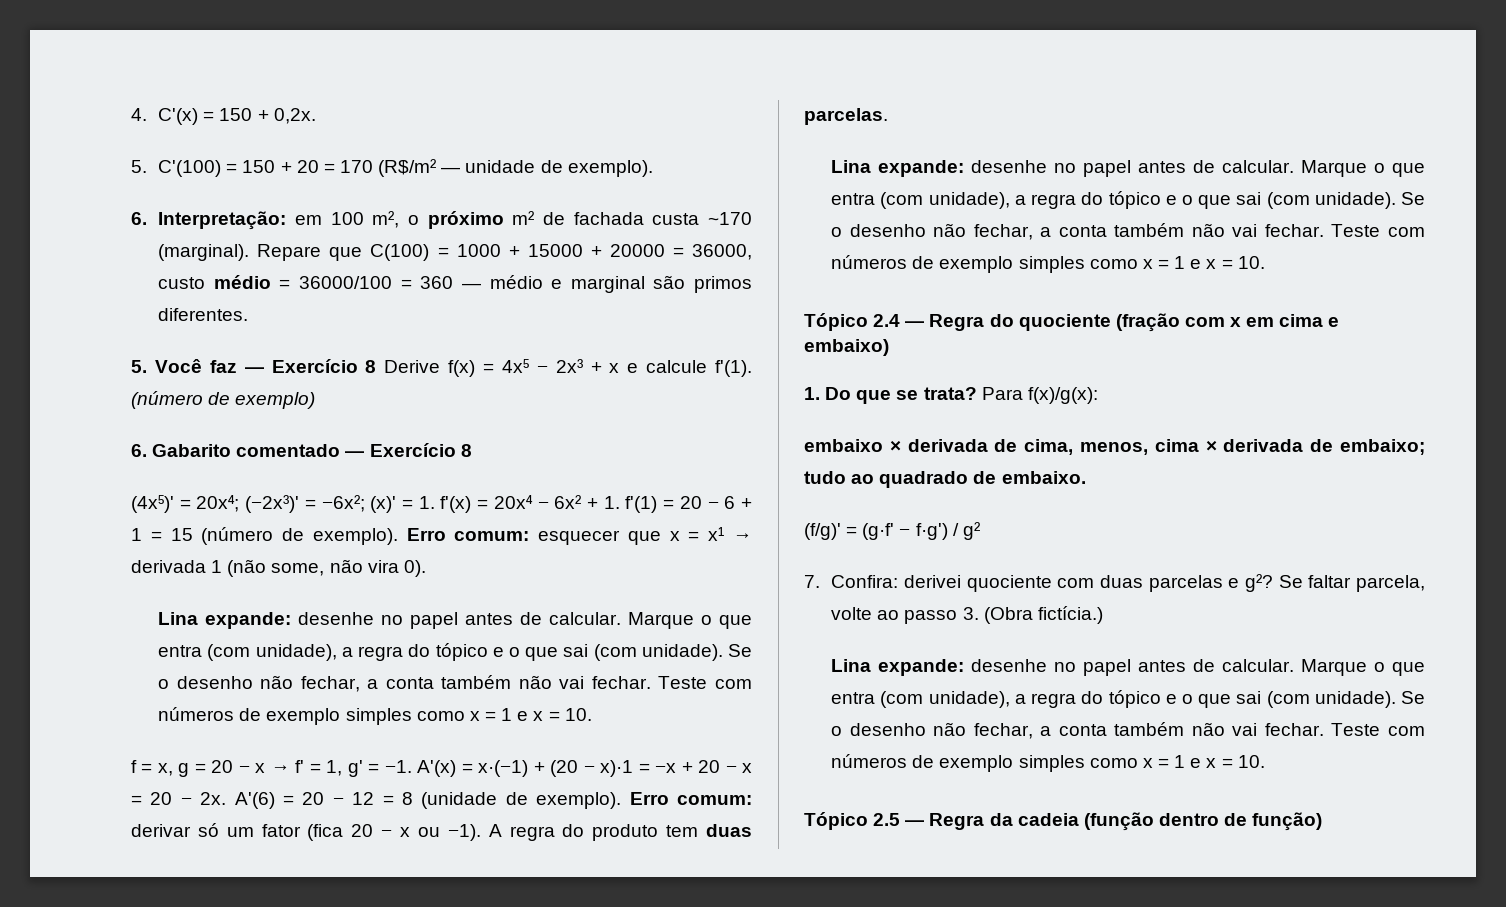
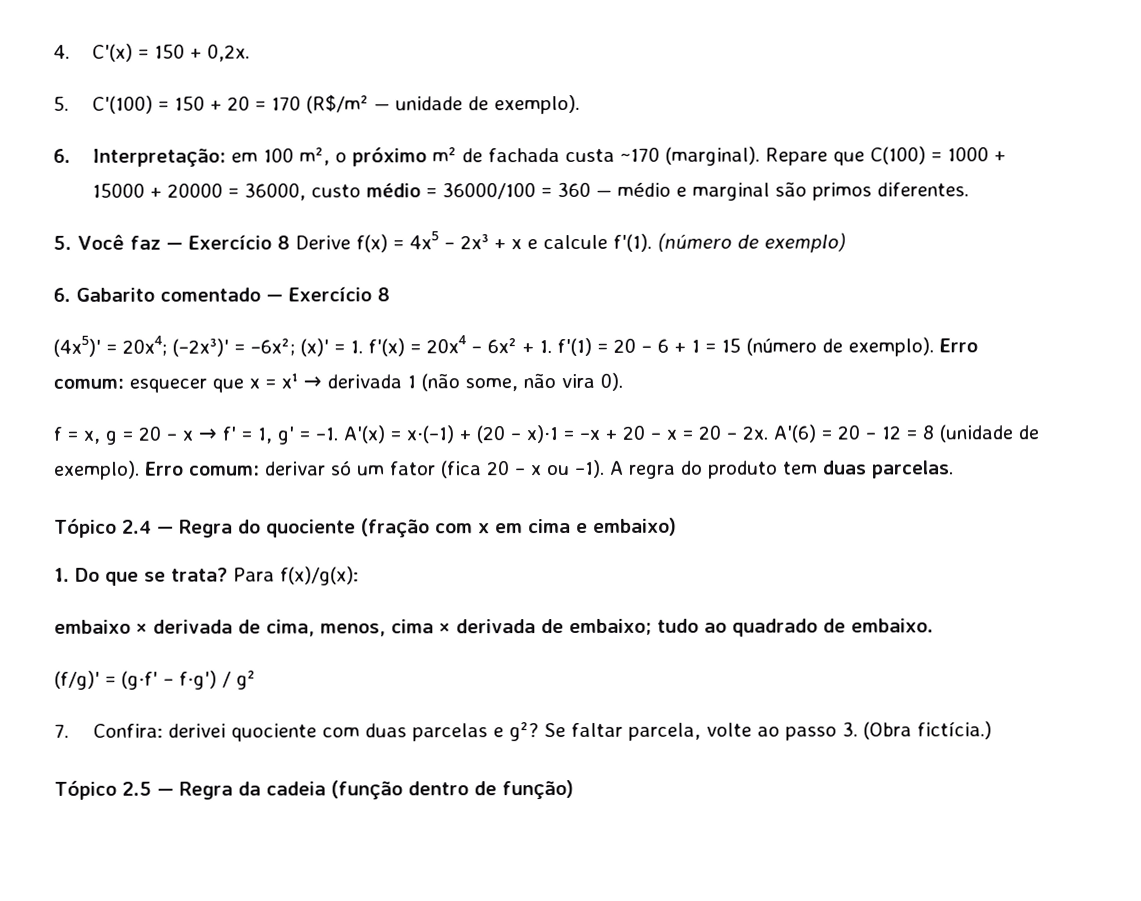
  Erro comum: esquecer que x = x¹ → derivada 1 (não some, não vira 0).
- Lina expande: desenhe no papel antes de calcular. Marque o que entra (com unidade), a regra do tópico e o que sai (com unidade). Se o desenho não fechar, a conta também não vai fechar. Teste com números de exemplo simples como x = 1 e x = 10.
  A regra do produto tem duas parcelas.
- Lina expande: desenhe no papel antes de calcular. Marque o que entra (com unidade), a regra do tópico e o que sai (com unidade). Se o desenho não fechar, a conta também não vai fechar. Teste com números de exemplo simples como x = 1 e x = 10.
  Se faltar parcela, volte ao passo 3. (Obra fictícia.)
- Lina expande: desenhe no papel antes de calcular. Marque o que entra (com unidade), a regra do tópico e o que sai (com unidade). Se o desenho não fechar, a conta também não vai fechar. Teste com números de exemplo simples como x = 1 e x = 10.

